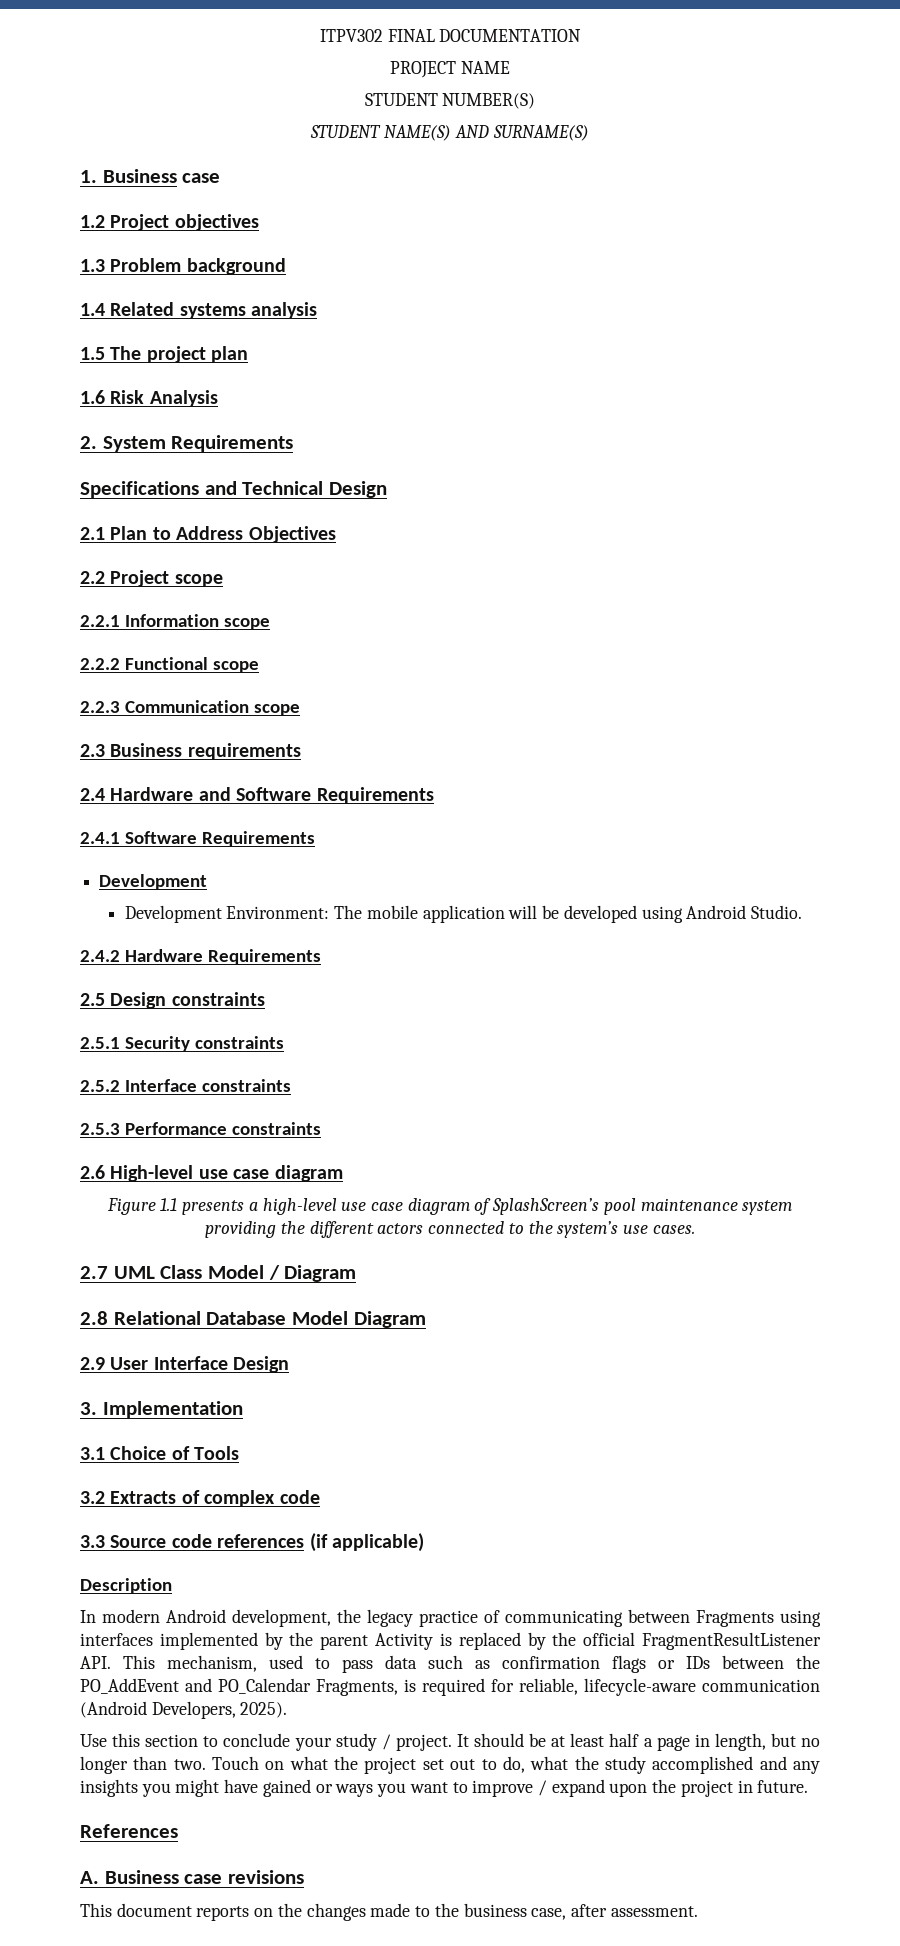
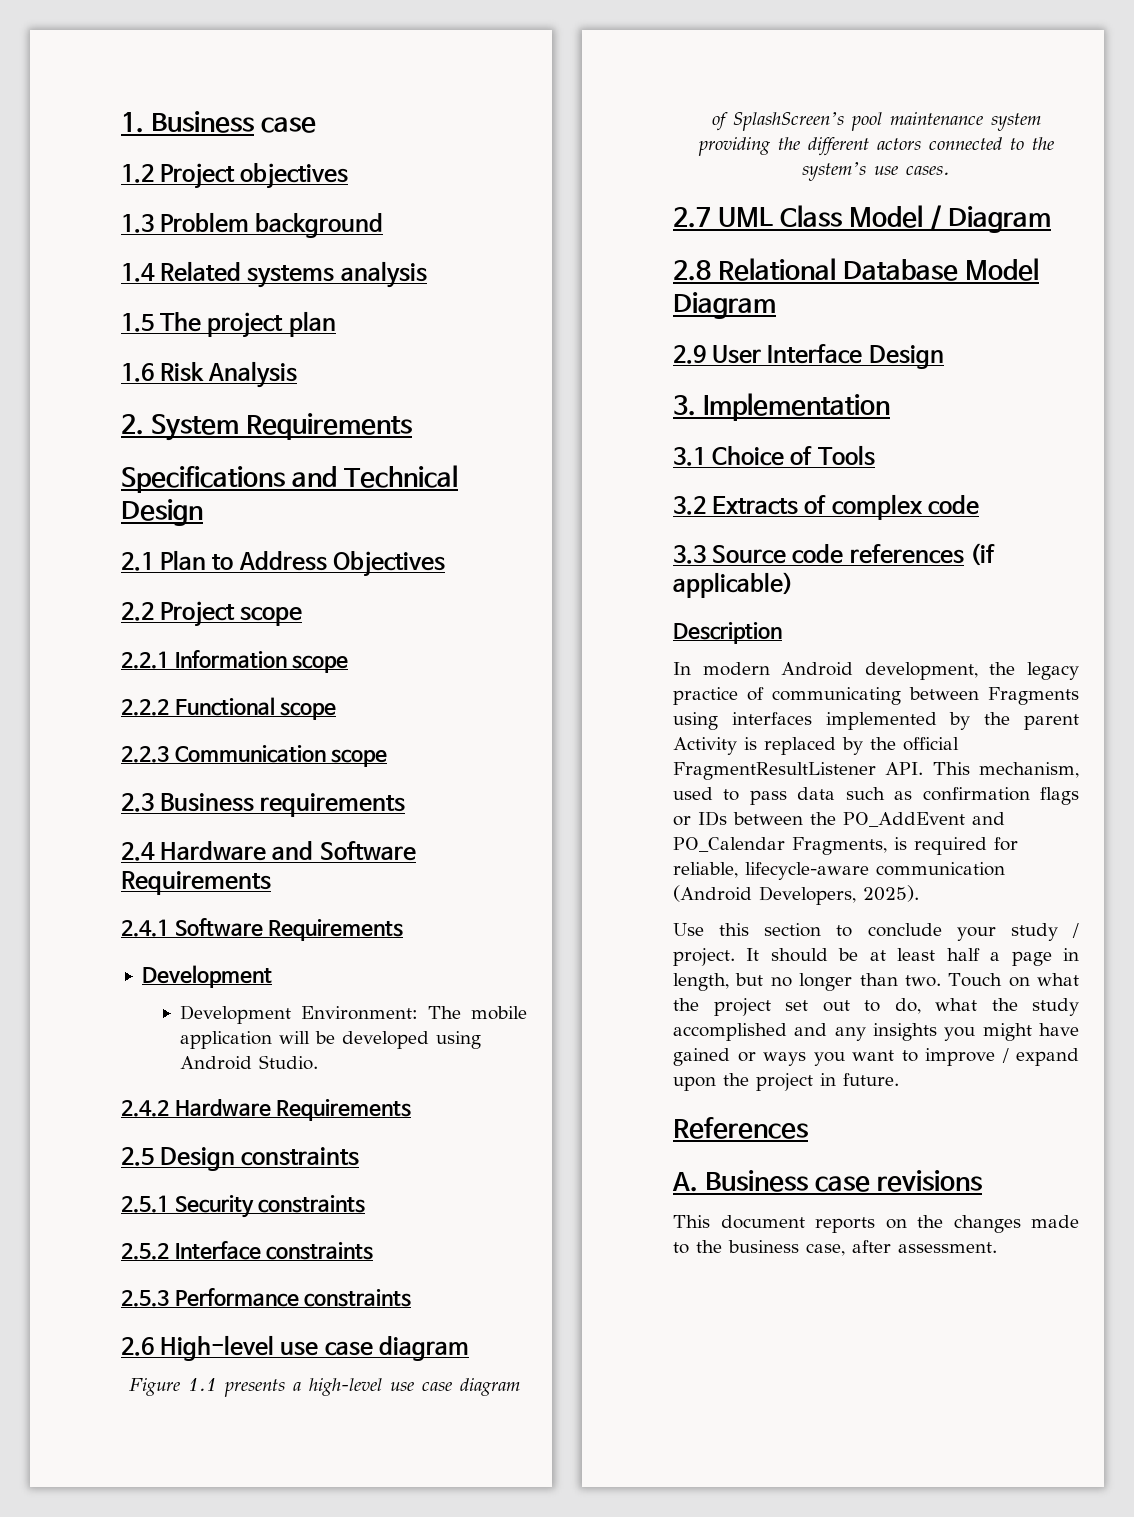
- ITPV302 FINAL DOCUMENTATION
- PROJECT NAME
- STUDENT NUMBER(S)
- STUDENT NAME(S) AND SURNAME(S)

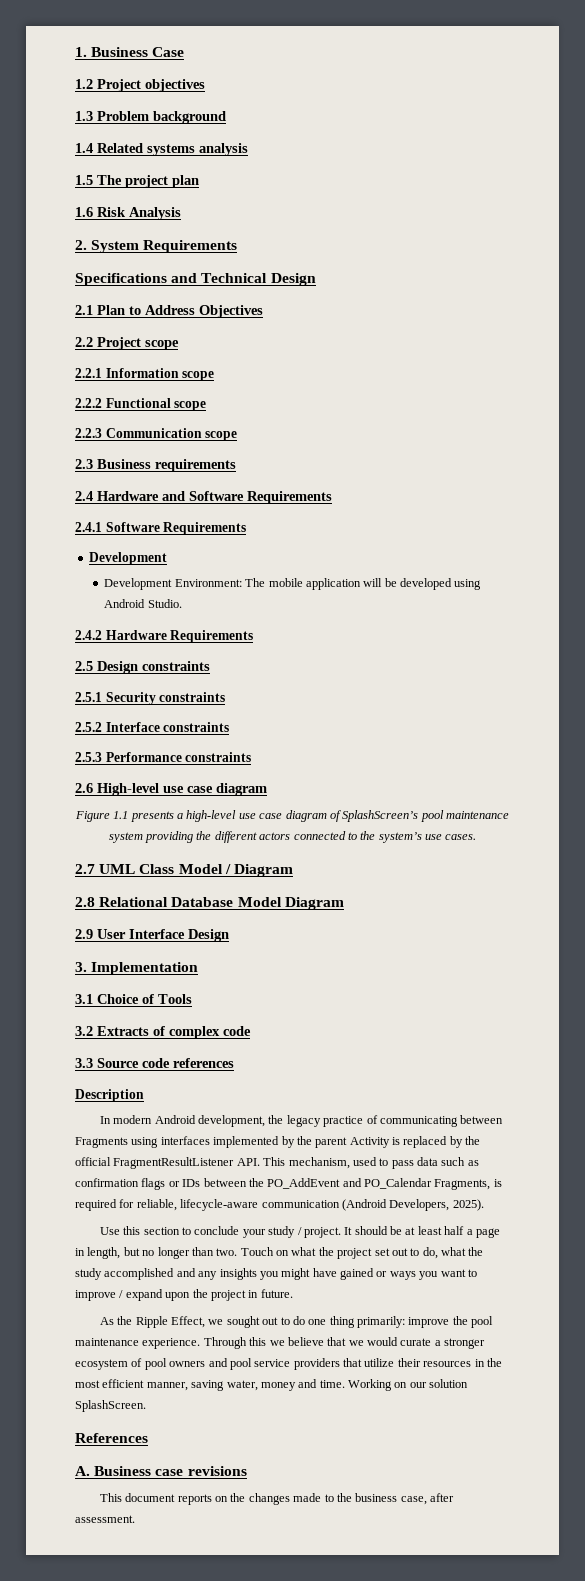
- 1. Business case
+ 1. Business Case
- 3.3 Source code references (if applicable)
+ 3.3 Source code references
+ As the Ripple Effect, we sought out to do one thing primarily: improve the pool maintenance experience. Through this we believe that we would curate a stronger ecosystem of pool owners and pool service providers that utilize their resources in the most efficient manner, saving water, money and time. Working on our solution SplashScreen.

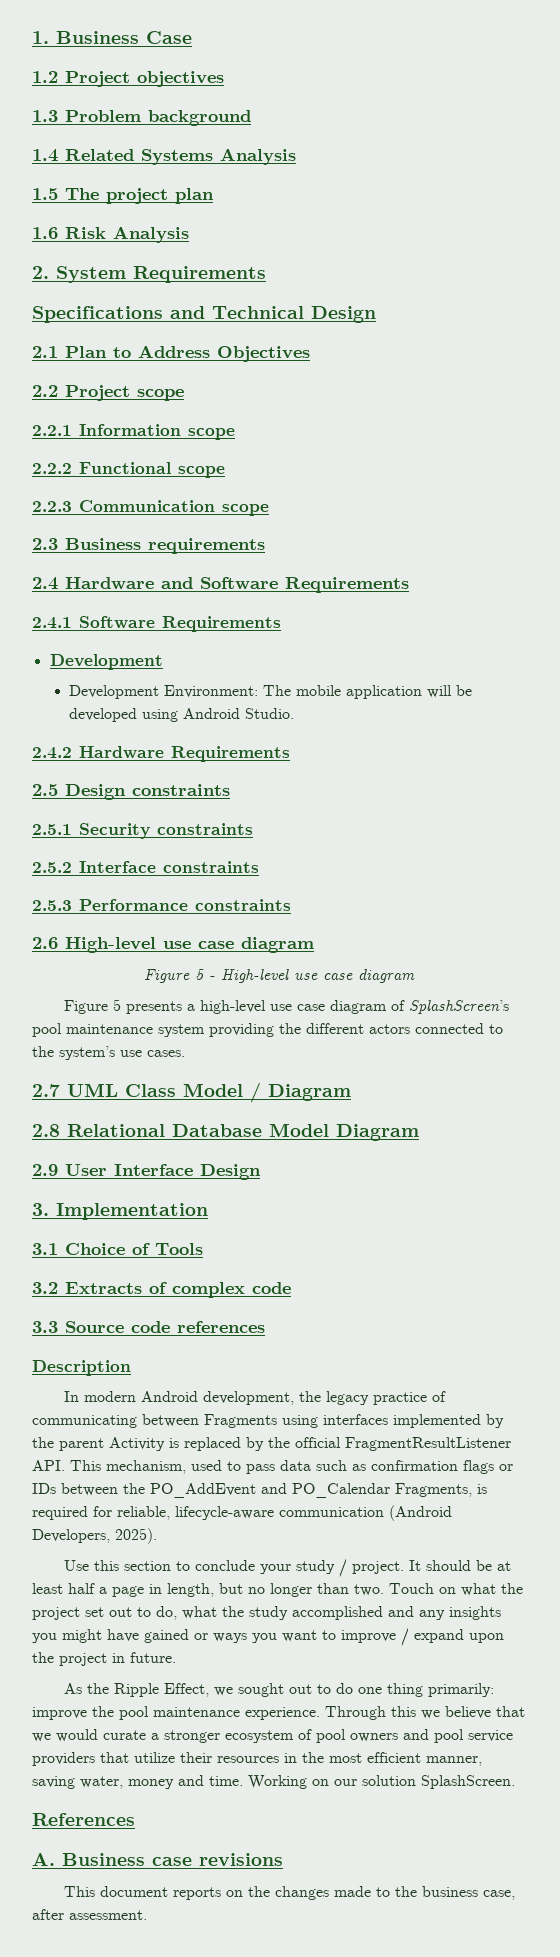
- 1.4 Related systems analysis
+ 1.4 Related Systems Analysis
- Figure 1.1 presents a high-level use case diagram of SplashScreen’s pool maintenance system providing the different actors connected to the system’s use cases.
+ Figure 5 - High-level use case diagram
+ Figure 5 presents a high-level use case diagram of SplashScreen’s pool maintenance system providing the different actors connected to the system’s use cases.

